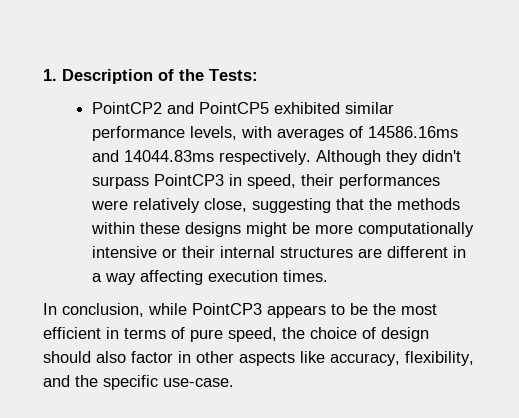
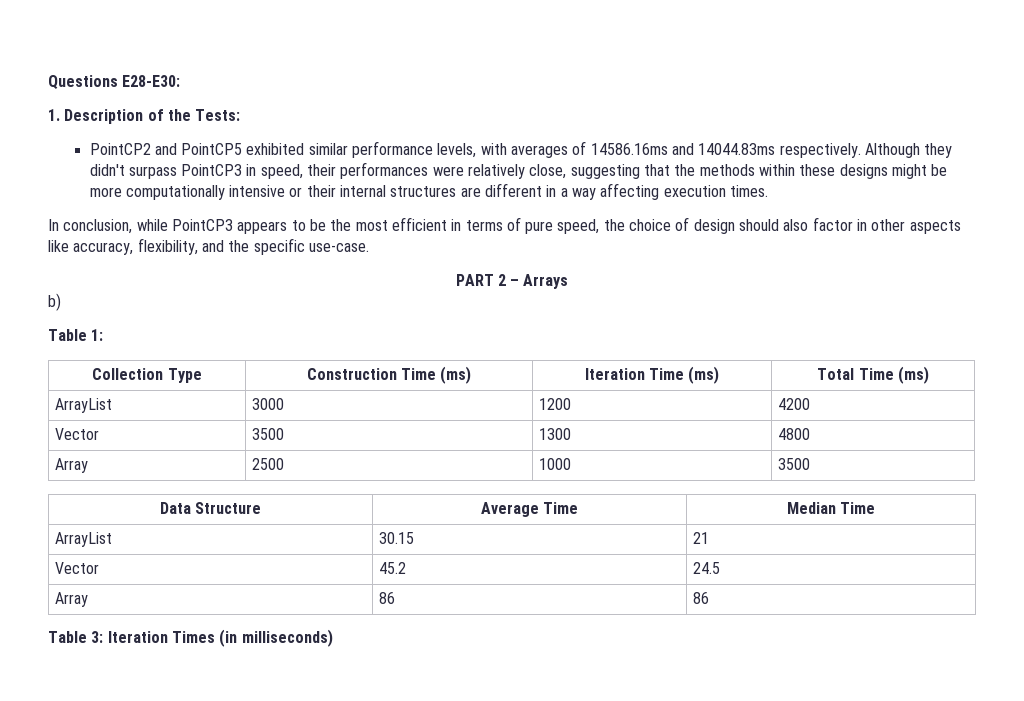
+ Questions E28-E30:
+ PART 2 – Arrays
+ b)
+ Table 1:
+ Collection Type | Construction Time (ms) | Iteration Time (ms) | Total Time (ms)
+ ArrayList | 3000 | 1200 | 4200
+ Vector | 3500 | 1300 | 4800
+ Array | 2500 | 1000 | 3500
+ Data Structure | Average Time | Median Time
+ ArrayList | 30.15 | 21
+ Vector | 45.2 | 24.5
+ Array | 86 | 86
+ Table 3: Iteration Times (in milliseconds)

